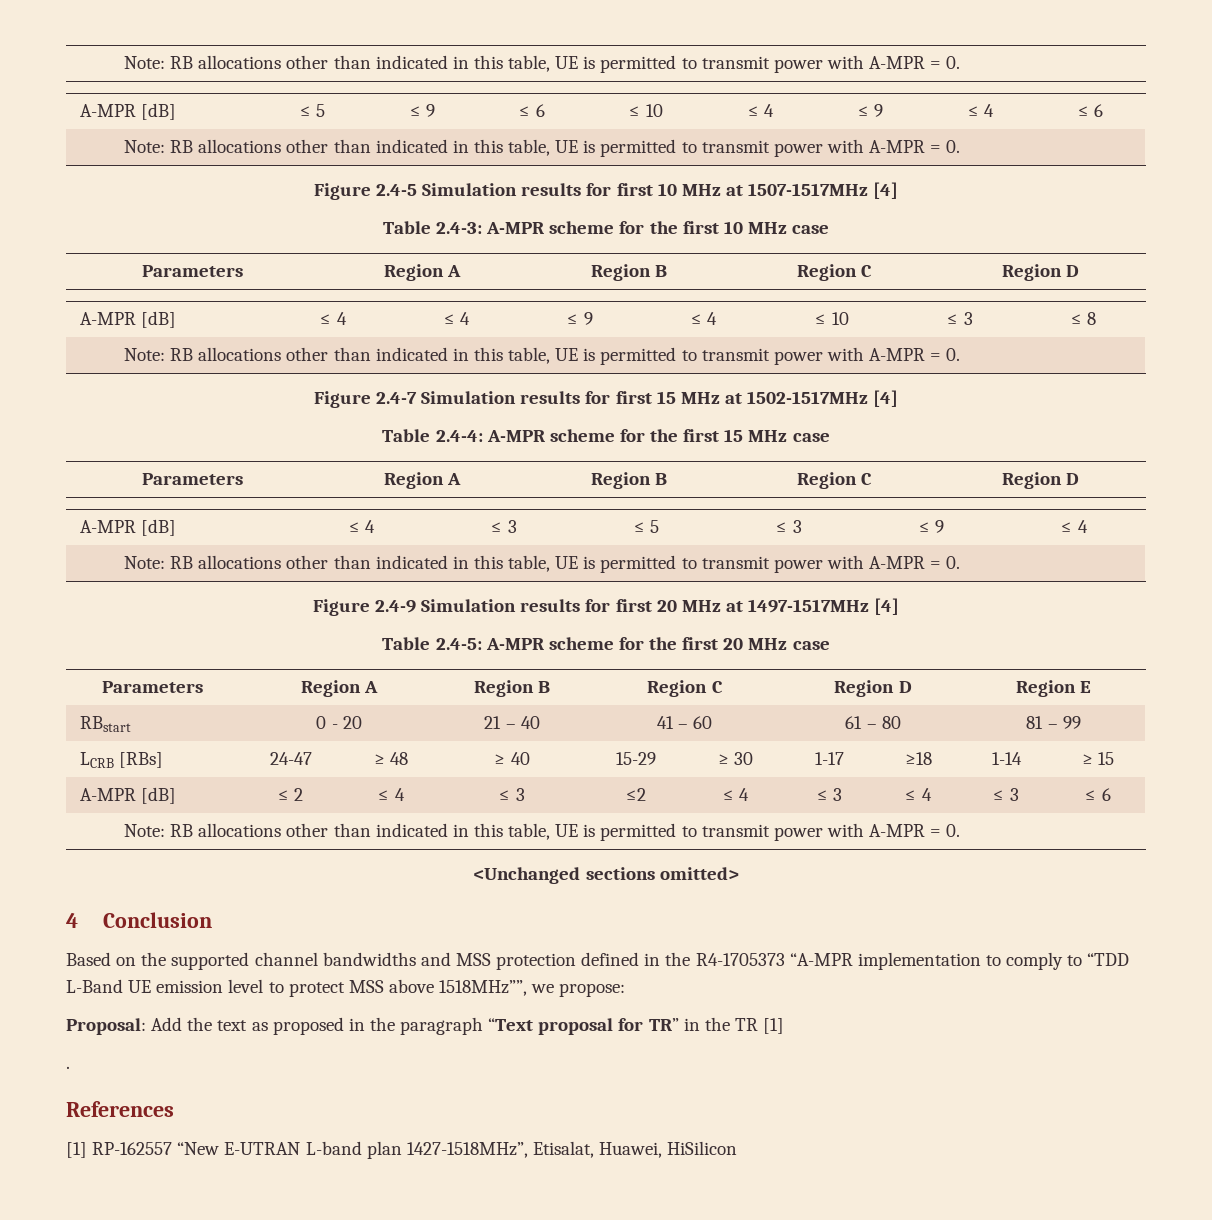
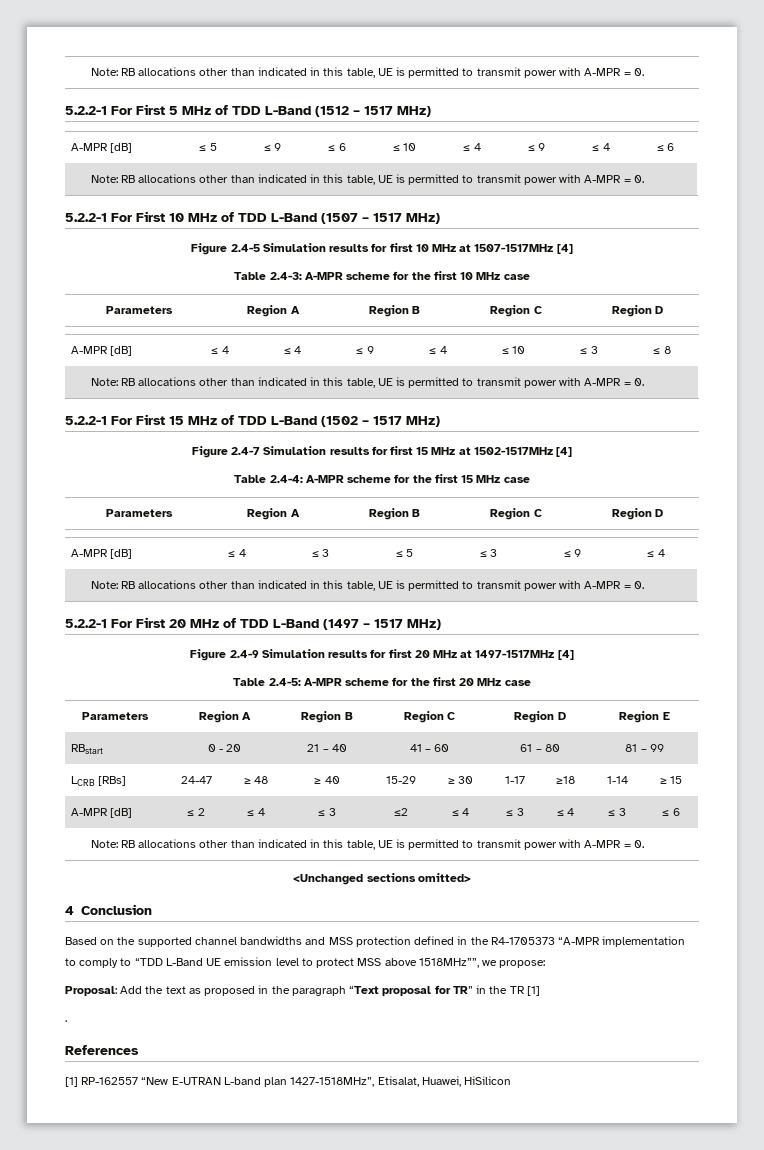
+ 5.2.2-1 For First 5 MHz of TDD L-Band (1512 – 1517 MHz)
+ 5.2.2-1 For First 10 MHz of TDD L-Band (1507 – 1517 MHz)
+ 5.2.2-1 For First 15 MHz of TDD L-Band (1502 – 1517 MHz)
+ 5.2.2-1 For First 20 MHz of TDD L-Band (1497 – 1517 MHz)

